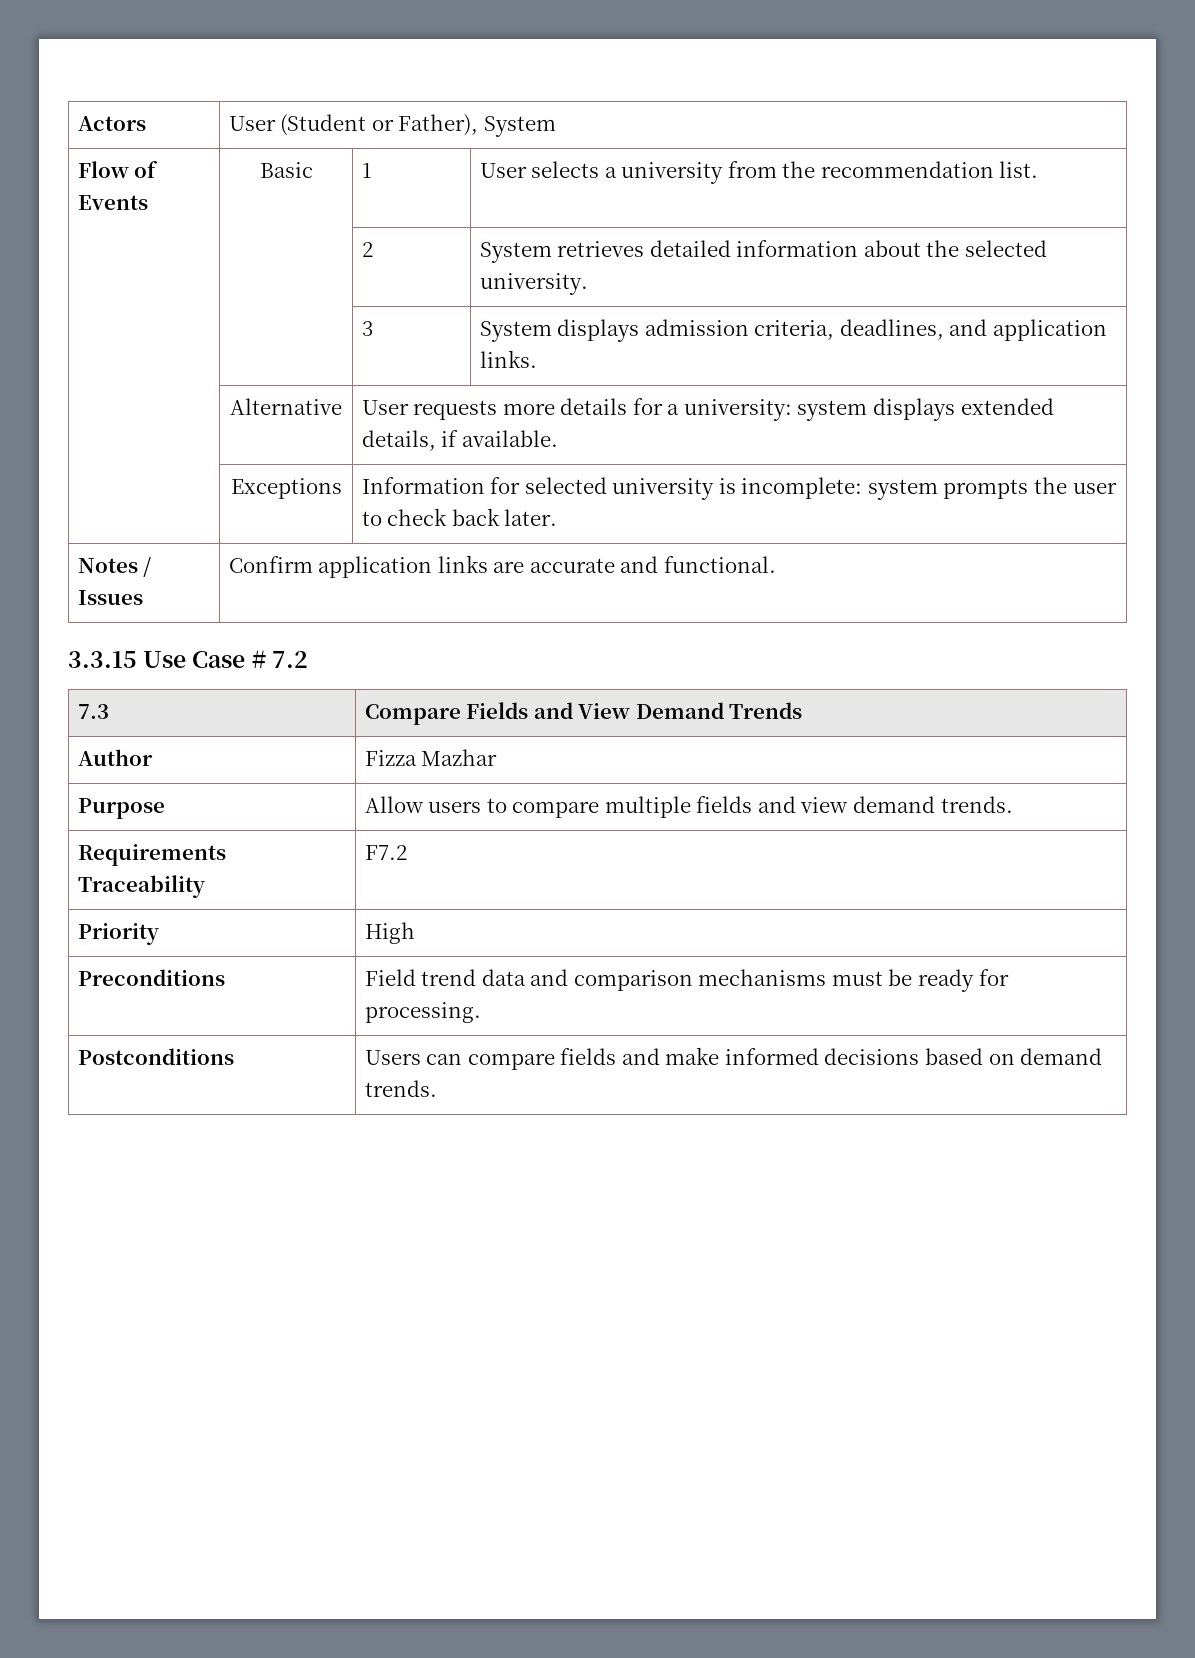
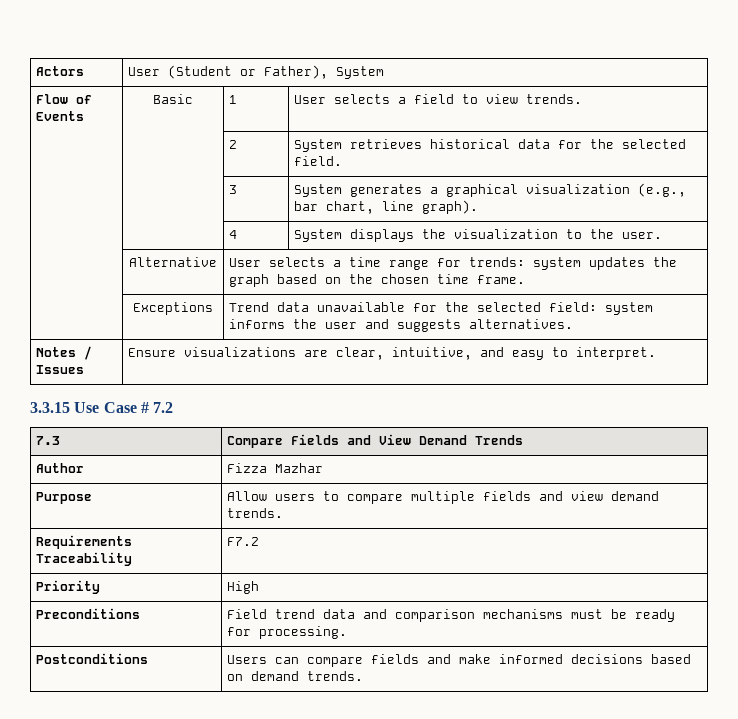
- Flow of Events | Basic | 1 | User selects a university from the recommendation list.
+ Flow of Events | Basic | 1 | User selects a field to view trends.
- | | 2 | System retrieves detailed information about the selected university.
+ | | 2 | System retrieves historical data for the selected field.
- | | 3 | System displays admission criteria, deadlines, and application links.
- | Alternative | User requests more details for a university: system displays extended details, if available.
- | Exceptions | Information for selected university is incomplete: system prompts the user to check back later.
- Notes / Issues | Confirm application links are accurate and functional.
+ | | 3 | System generates a graphical visualization (e.g., bar chart, line graph).
+ | | 4 | System displays the visualization to the user.
+ | Alternative | User selects a time range for trends: system updates the graph based on the chosen time frame.
+ | Exceptions | Trend data unavailable for the selected field: system informs the user and suggests alternatives.
+ Notes / Issues | Ensure visualizations are clear, intuitive, and easy to interpret.

